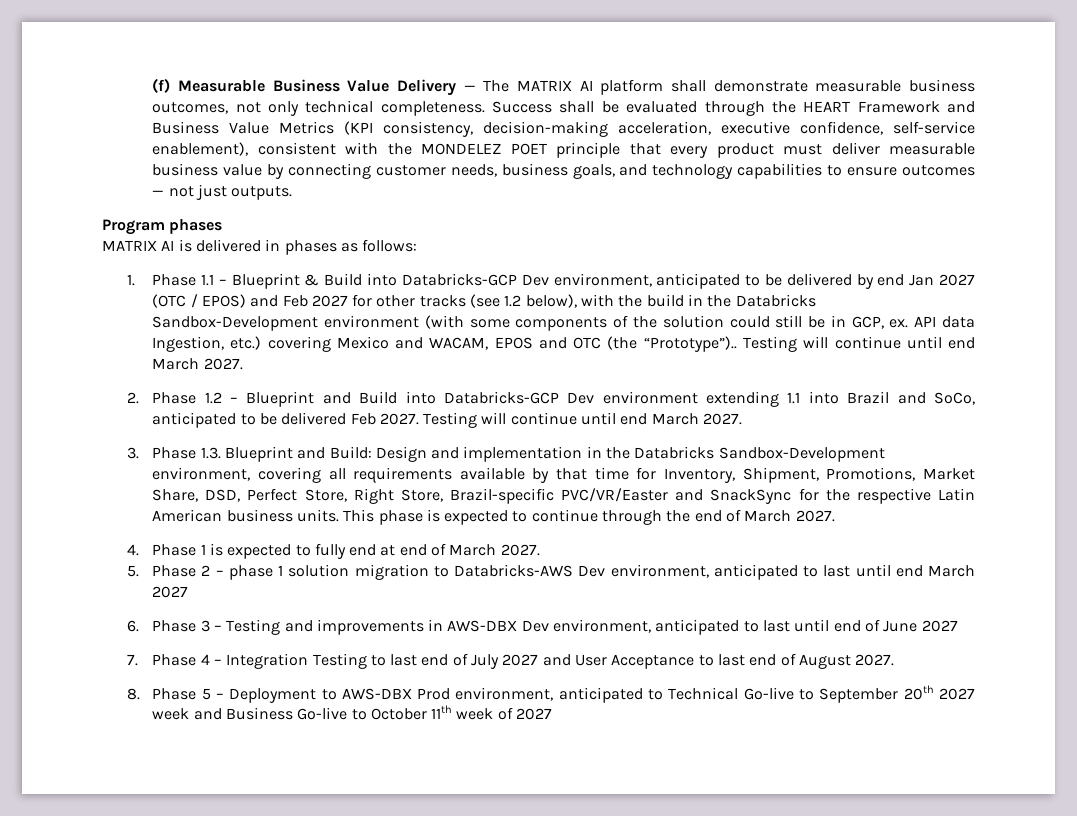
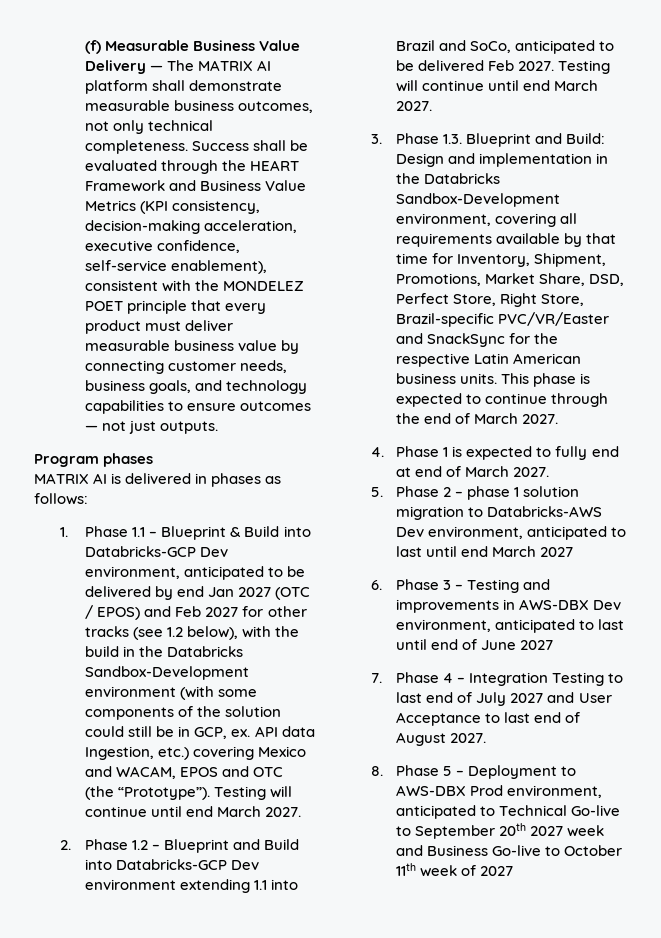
- API data Ingestion, etc.) covering Mexico and WACAM, EPOS and OTC (the “Prototype”)..
+ API data Ingestion, etc.) covering Mexico and WACAM, EPOS and OTC (the “Prototype”).

